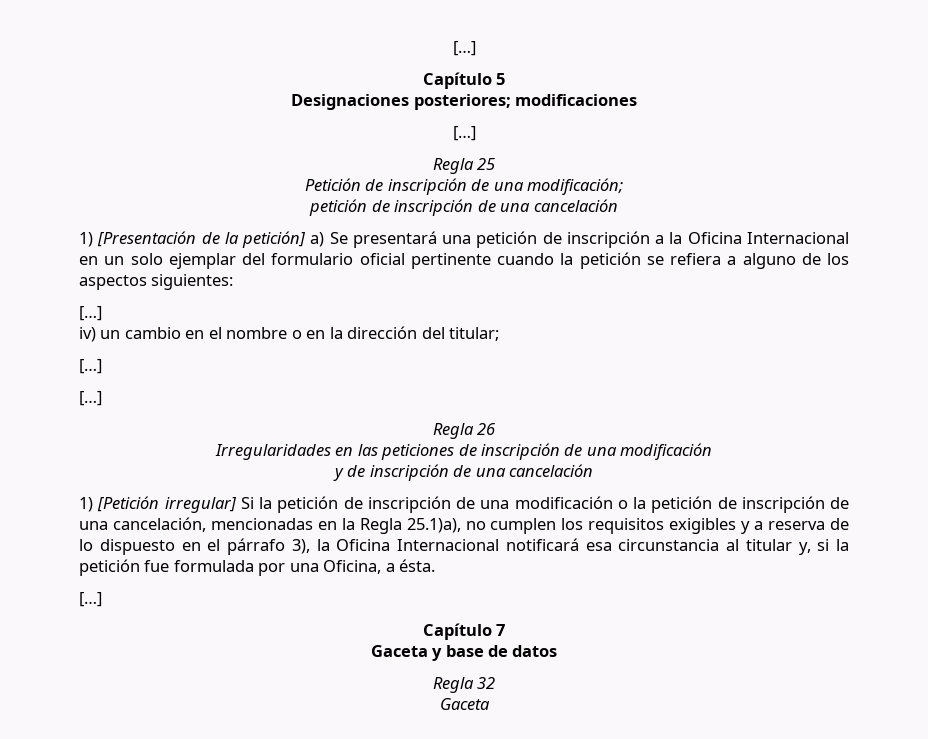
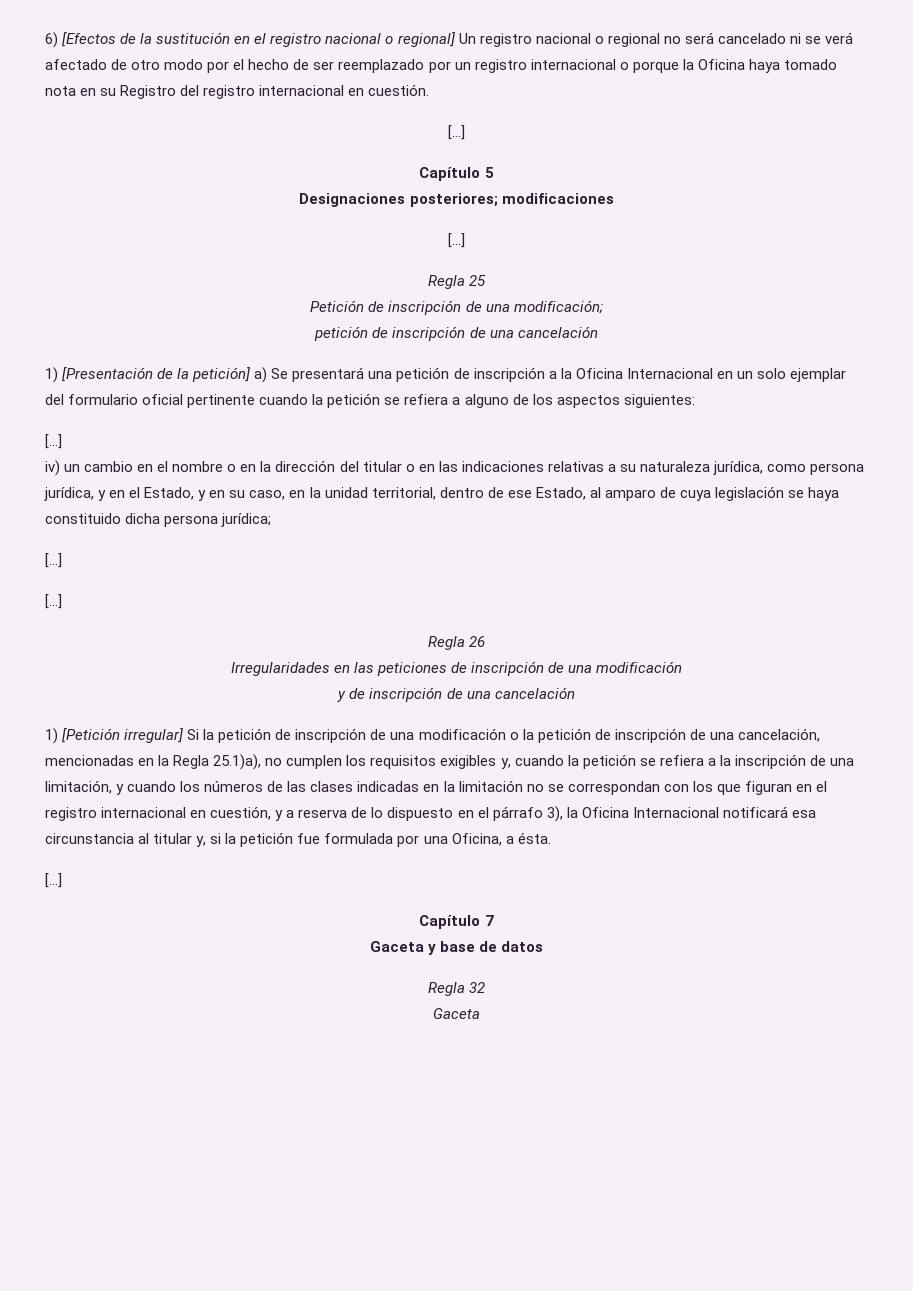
+ 6) [Efectos de la sustitución en el registro nacional o regional] Un registro nacional o regional no será cancelado ni se verá afectado de otro modo por el hecho de ser reemplazado por un registro internacional o porque la Oficina haya tomado nota en su Registro del registro internacional en cuestión.
- iv) un cambio en el nombre o en la dirección del titular;
+ iv) un cambio en el nombre o en la dirección del titular o en las indicaciones relativas a su naturaleza jurídica, como persona jurídica, y en el Estado, y en su caso, en la unidad territorial, dentro de ese Estado, al amparo de cuya legislación se haya constituido dicha persona jurídica;
- 1) [Petición irregular] Si la petición de inscripción de una modificación o la petición de inscripción de una cancelación, mencionadas en la Regla 25.1)a), no cumplen los requisitos exigibles y a reserva de lo dispuesto en el párrafo 3), la Oficina Internacional notificará esa circunstancia al titular y, si la petición fue formulada por una Oficina, a ésta.
+ 1) [Petición irregular] Si la petición de inscripción de una modificación o la petición de inscripción de una cancelación, mencionadas en la Regla 25.1)a), no cumplen los requisitos exigibles y, cuando la petición se refiera a la inscripción de una limitación, y cuando los números de las clases indicadas en la limitación no se correspondan con los que figuran en el registro internacional en cuestión, y a reserva de lo dispuesto en el párrafo 3), la Oficina Internacional notificará esa circunstancia al titular y, si la petición fue formulada por una Oficina, a ésta.

